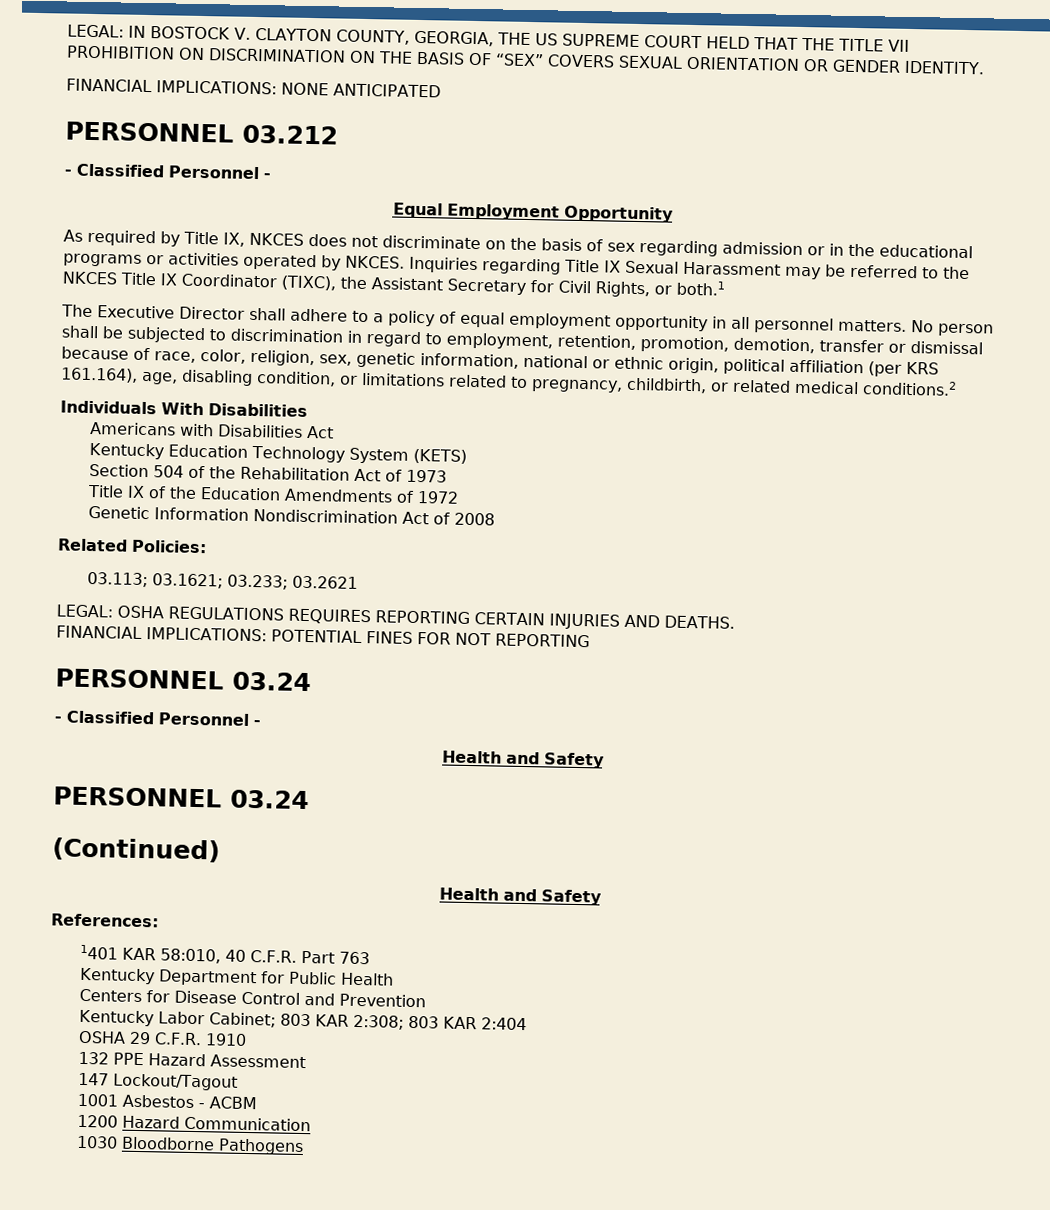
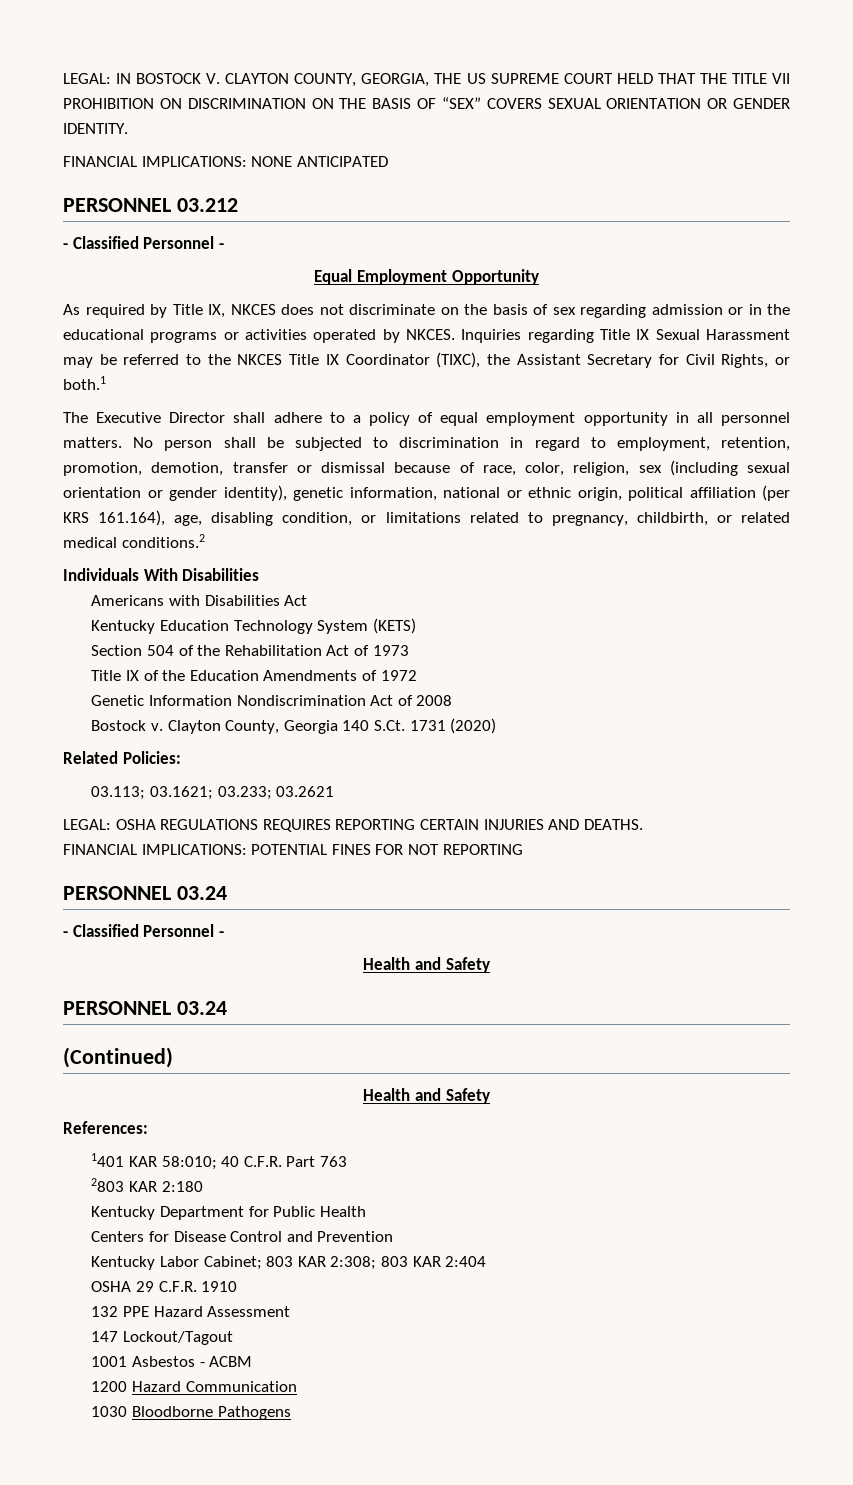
- No person shall be subjected to discrimination in regard to employment, retention, promotion, demotion, transfer or dismissal because of race, color, religion, sex, genetic information, national or ethnic origin, political affiliation (per KRS 161.164), age, disabling condition, or limitations related to pregnancy, childbirth, or related medical conditions.2
+ No person shall be subjected to discrimination in regard to employment, retention, promotion, demotion, transfer or dismissal because of race, color, religion, sex (including sexual orientation or gender identity), genetic information, national or ethnic origin, political affiliation (per KRS 161.164), age, disabling condition, or limitations related to pregnancy, childbirth, or related medical conditions.2
+ Bostock v. Clayton County, Georgia 140 S.Ct. 1731 (2020)
- 1401 KAR 58:010, 40 C.F.R. Part 763
+ 1401 KAR 58:010; 40 C.F.R. Part 763
+ 2803 KAR 2:180

